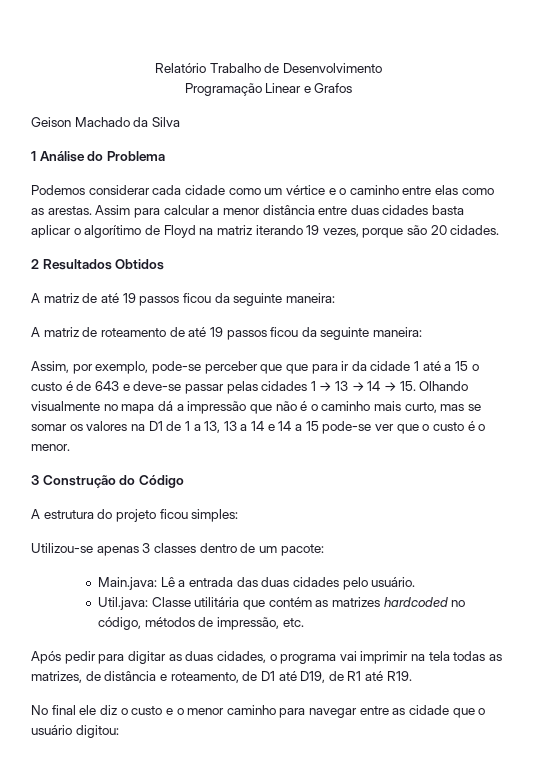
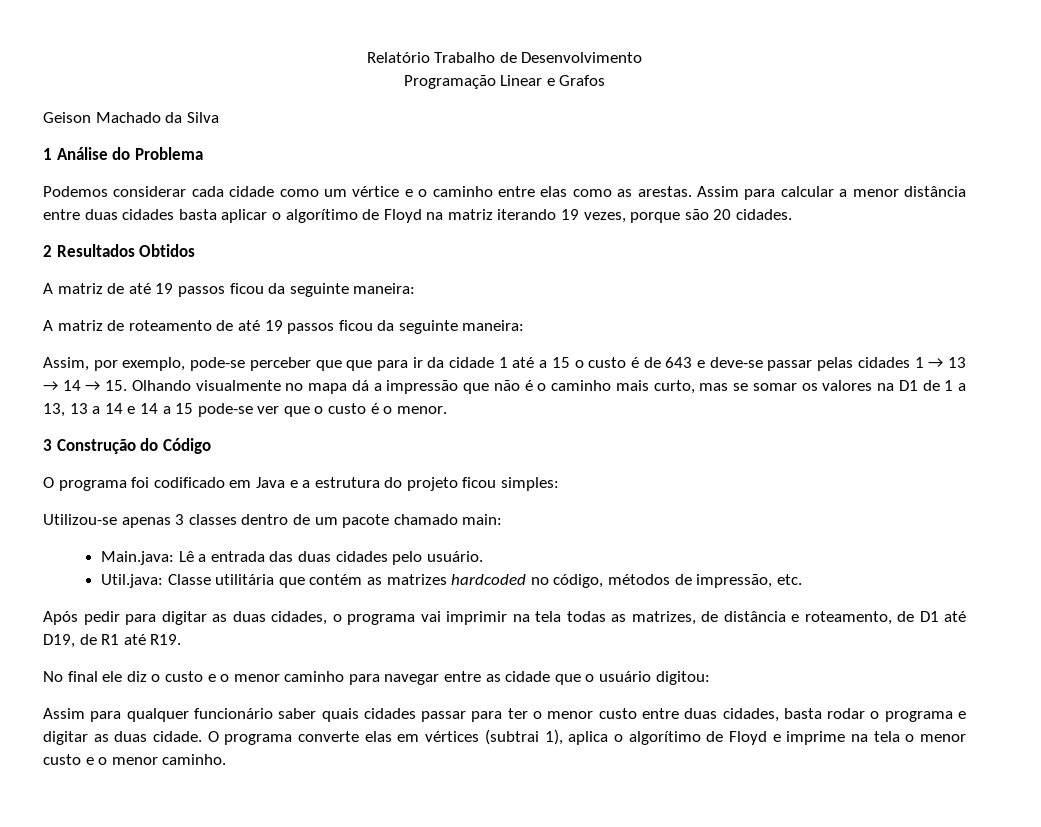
- A estrutura do projeto ficou simples:
+ O programa foi codificado em Java e a estrutura do projeto ficou simples:
- Utilizou-se apenas 3 classes dentro de um pacote:
+ Utilizou-se apenas 3 classes dentro de um pacote chamado main:
+ Assim para qualquer funcionário saber quais cidades passar para ter o menor custo entre duas cidades, basta rodar o programa e digitar as duas cidade. O programa converte elas em vértices (subtrai 1), aplica o algorítimo de Floyd e imprime na tela o menor custo e o menor caminho.

